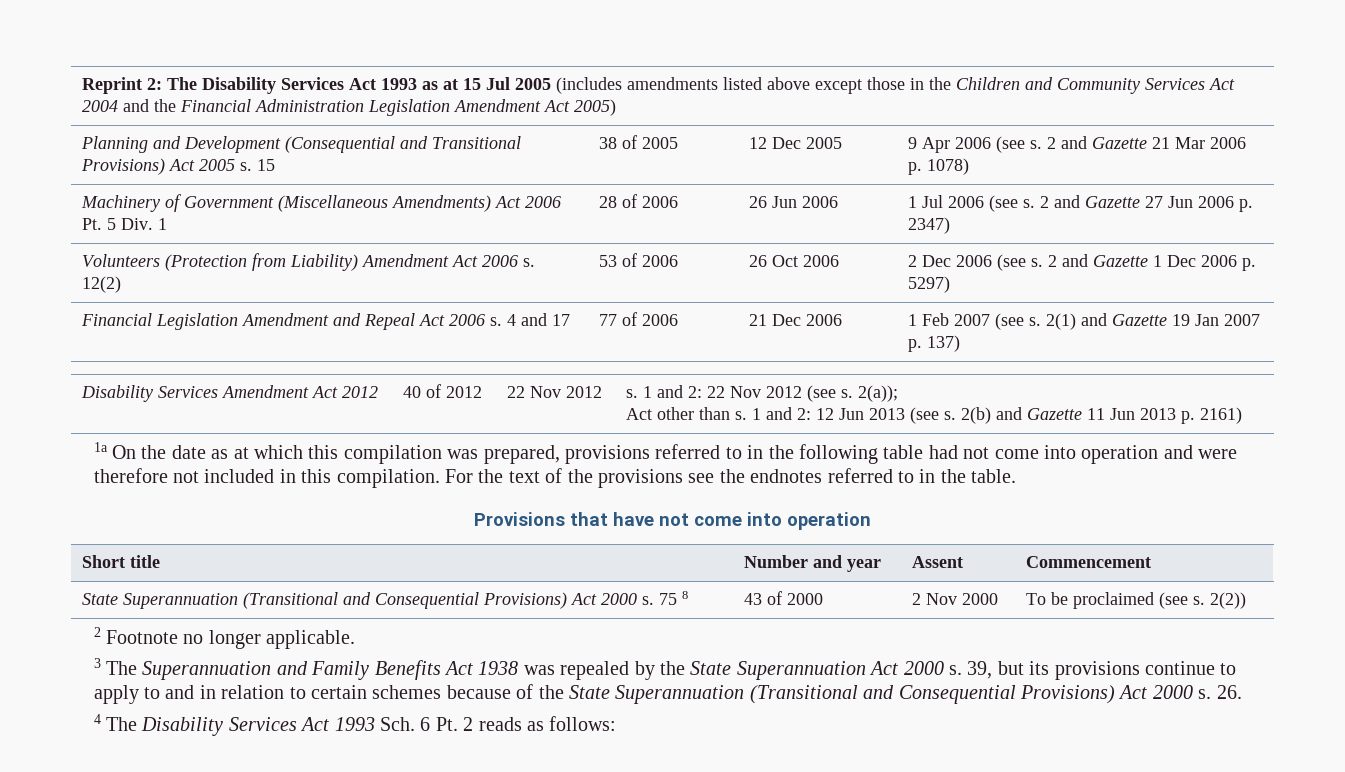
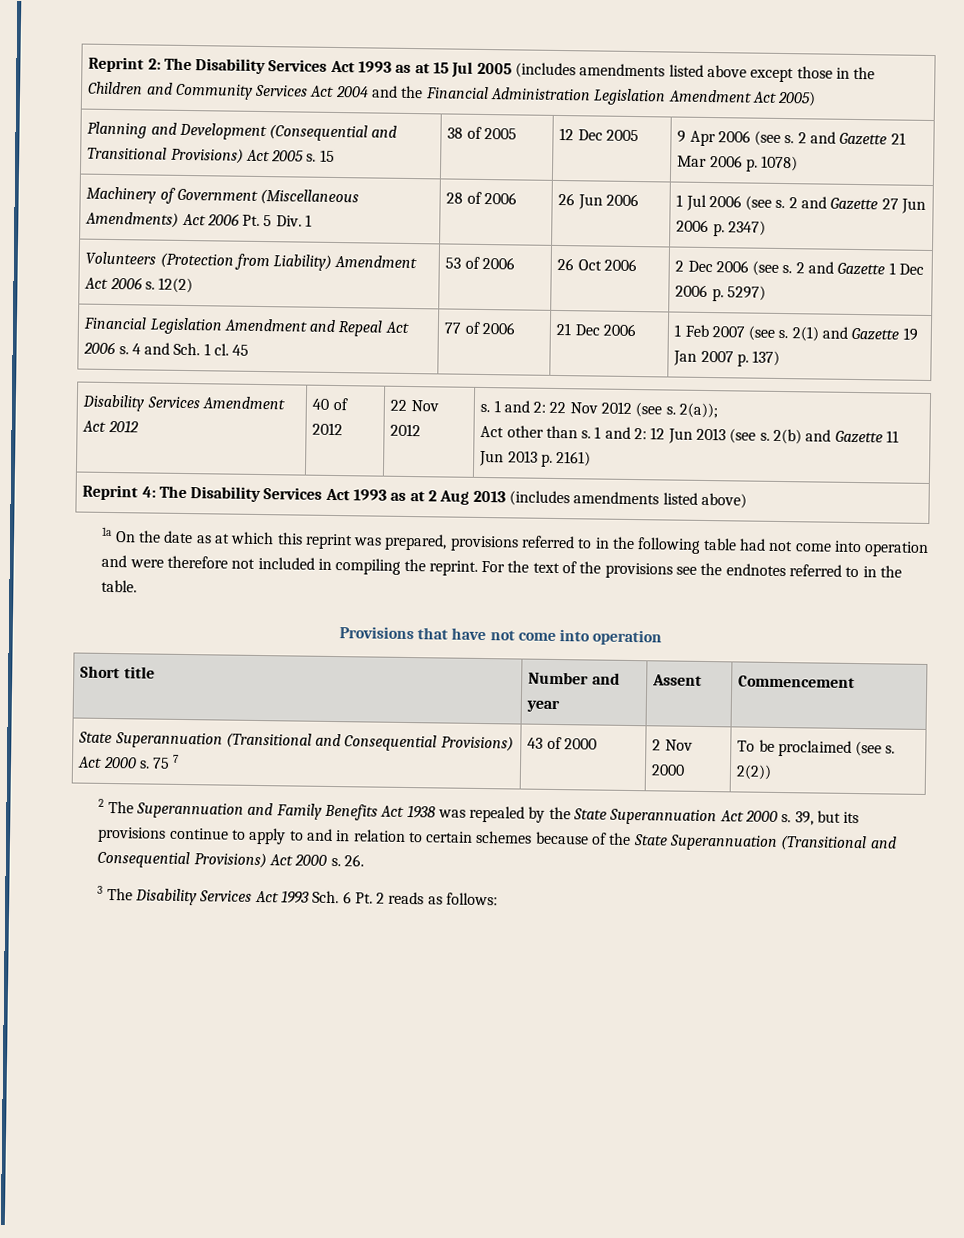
- Financial Legislation Amendment and Repeal Act 2006 s. 4 and 17 | 77 of 2006 | 21 Dec 2006 | 1 Feb 2007 (see s. 2(1) and Gazette 19 Jan 2007 p. 137)
+ Financial Legislation Amendment and Repeal Act 2006 s. 4 and Sch. 1 cl. 45 | 77 of 2006 | 21 Dec 2006 | 1 Feb 2007 (see s. 2(1) and Gazette 19 Jan 2007 p. 137)
+ Reprint 4: The Disability Services Act 1993 as at 2 Aug 2013 (includes amendments listed above)
- 1a On the date as at which this compilation was prepared, provisions referred to in the following table had not come into operation and were therefore not included in this compilation.
+ 1a On the date as at which this reprint was prepared, provisions referred to in the following table had not come into operation and were therefore not included in compiling the reprint.
- State Superannuation (Transitional and Consequential Provisions) Act 2000 s. 75 8 | 43 of 2000 | 2 Nov 2000 | To be proclaimed (see s. 2(2))
+ State Superannuation (Transitional and Consequential Provisions) Act 2000 s. 75 7 | 43 of 2000 | 2 Nov 2000 | To be proclaimed (see s. 2(2))
- 2 Footnote no longer applicable.
- 3 The Superannuation and Family Benefits Act 1938 was repealed by the State Superannuation Act 2000 s.
+ 2 The Superannuation and Family Benefits Act 1938 was repealed by the State Superannuation Act 2000 s.
- 4 The Disability Services Act 1993 Sch. 6 Pt. 2 reads as follows:
+ 3 The Disability Services Act 1993 Sch. 6 Pt. 2 reads as follows:

